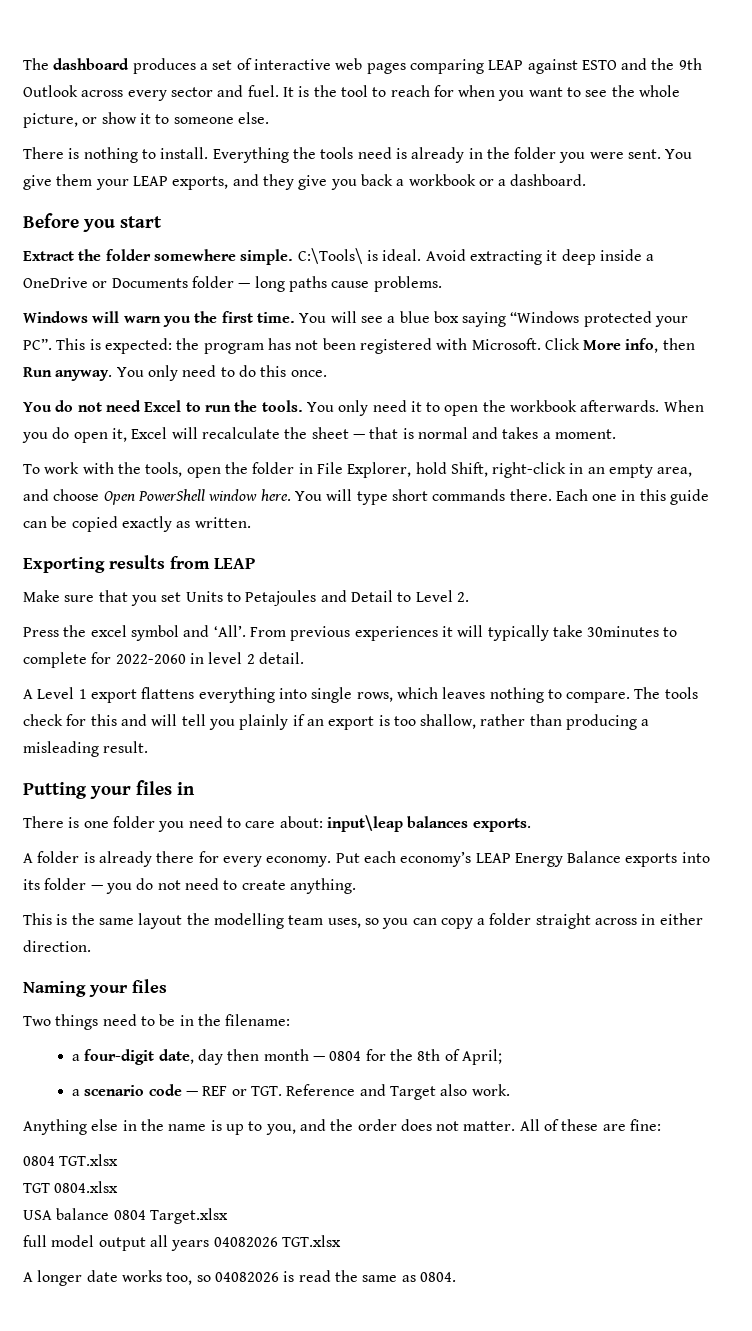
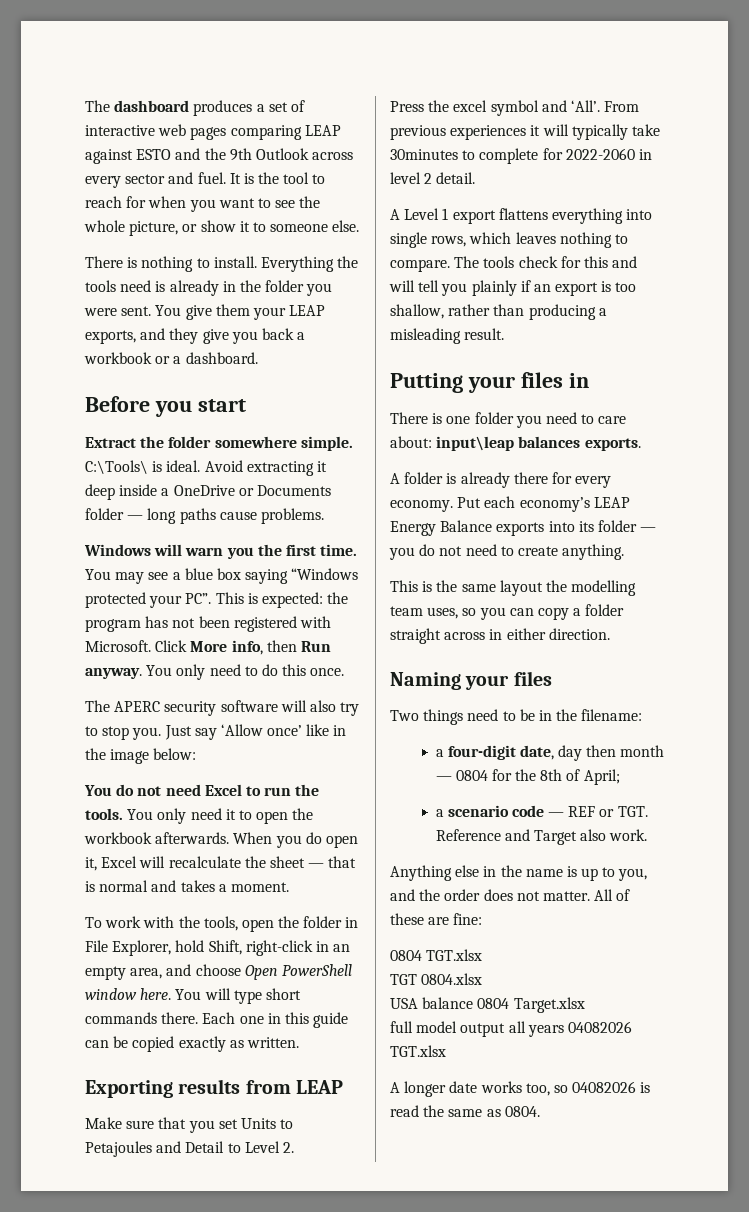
- You will see a blue box saying “Windows protected your PC”. This is expected: the program has not been registered with Microsoft.
+ You may see a blue box saying “Windows protected your PC”. This is expected: the program has not been registered with Microsoft.
+ The APERC security software will also try to stop you. Just say ‘Allow once’ like in the image below:

